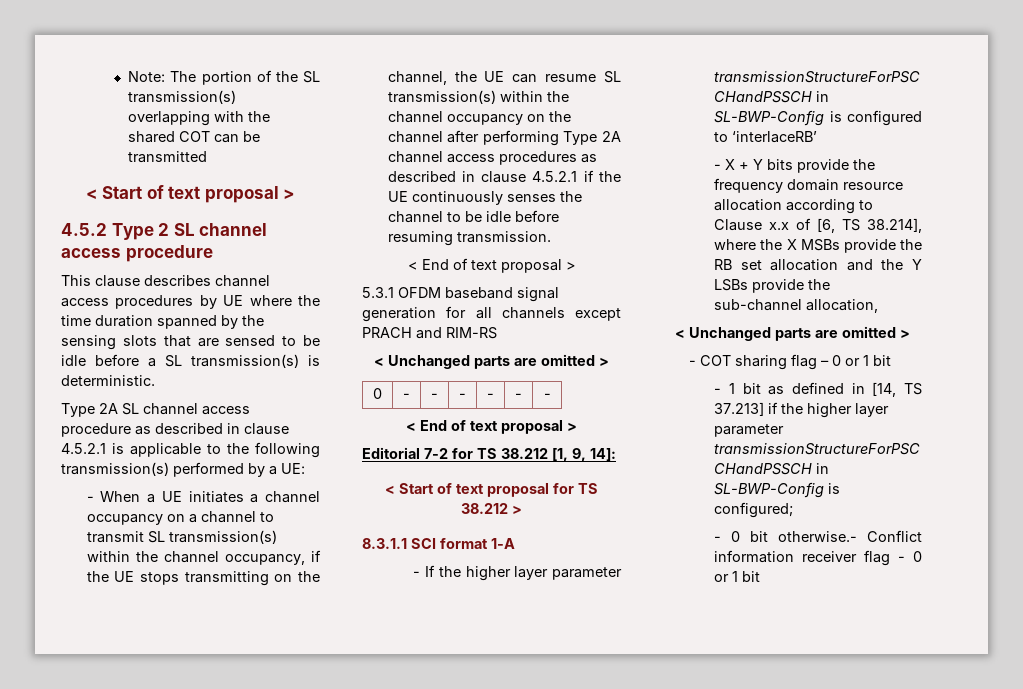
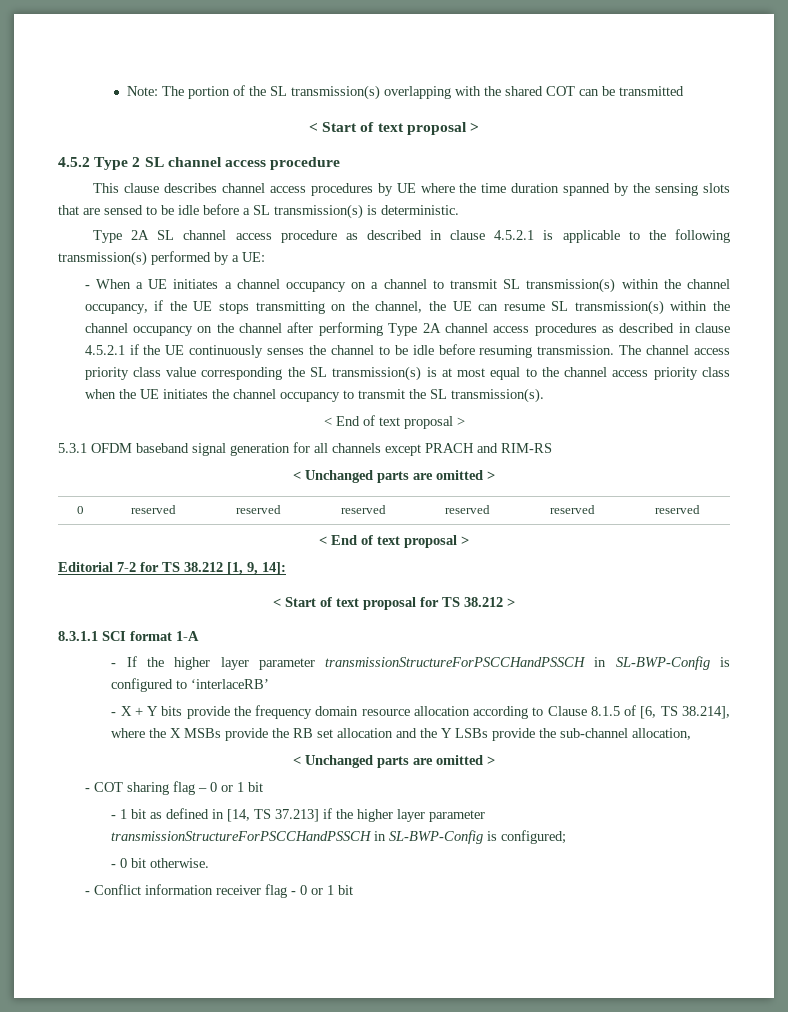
+ The channel access priority class value corresponding the SL transmission(s) is at most equal to the channel access priority class when the UE initiates the channel occupancy to transmit the SL transmission(s).
- 0 | - | - | - | - | - | -
+ 0 | reserved | reserved | reserved | reserved | reserved | reserved
- - X + Y bits provide the frequency domain resource allocation according to Clause x.x of [6, TS 38.214], where the X MSBs provide the RB set allocation and the Y LSBs provide the sub-channel allocation,
+ - X + Y bits provide the frequency domain resource allocation according to Clause 8.1.5 of [6, TS 38.214], where the X MSBs provide the RB set allocation and the Y LSBs provide the sub-channel allocation,
- - 0 bit otherwise.- Conflict information receiver flag - 0 or 1 bit
+ - 0 bit otherwise.
+ - Conflict information receiver flag - 0 or 1 bit

